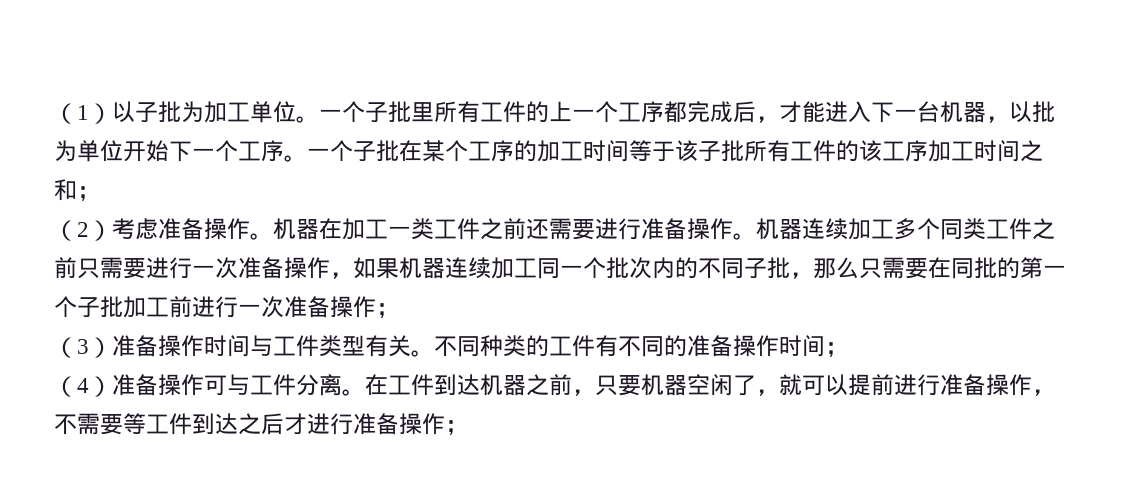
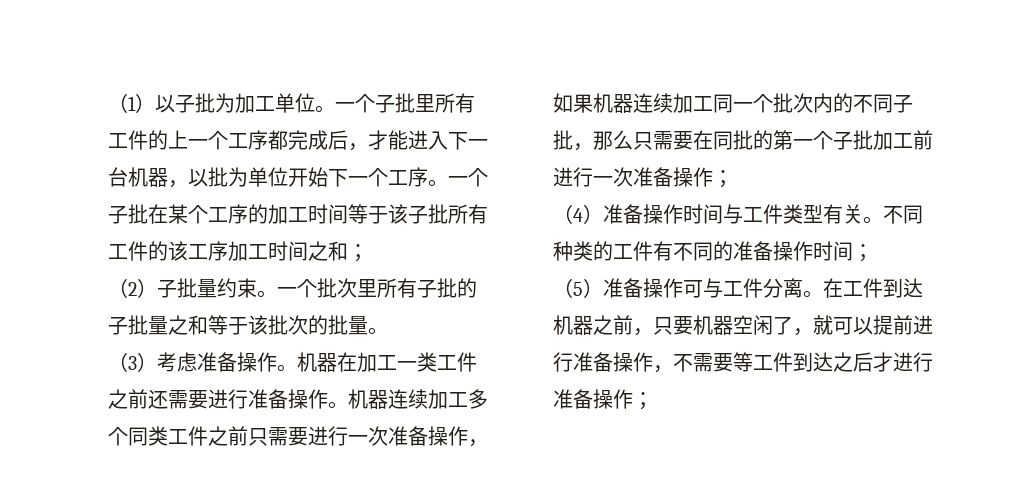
- （2）考虑准备操作。
+ （2）子批量约束。一个批次里所有子批的子批量之和等于该批次的批量。
+ （3）考虑准备操作。
- （3）准备操作时间与工件类型有关。
+ （4）准备操作时间与工件类型有关。
- （4）准备操作可与工件分离。
+ （5）准备操作可与工件分离。

